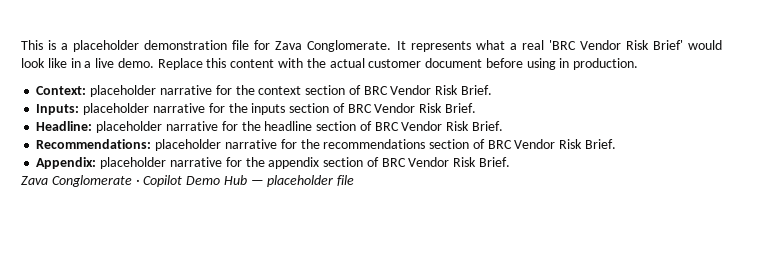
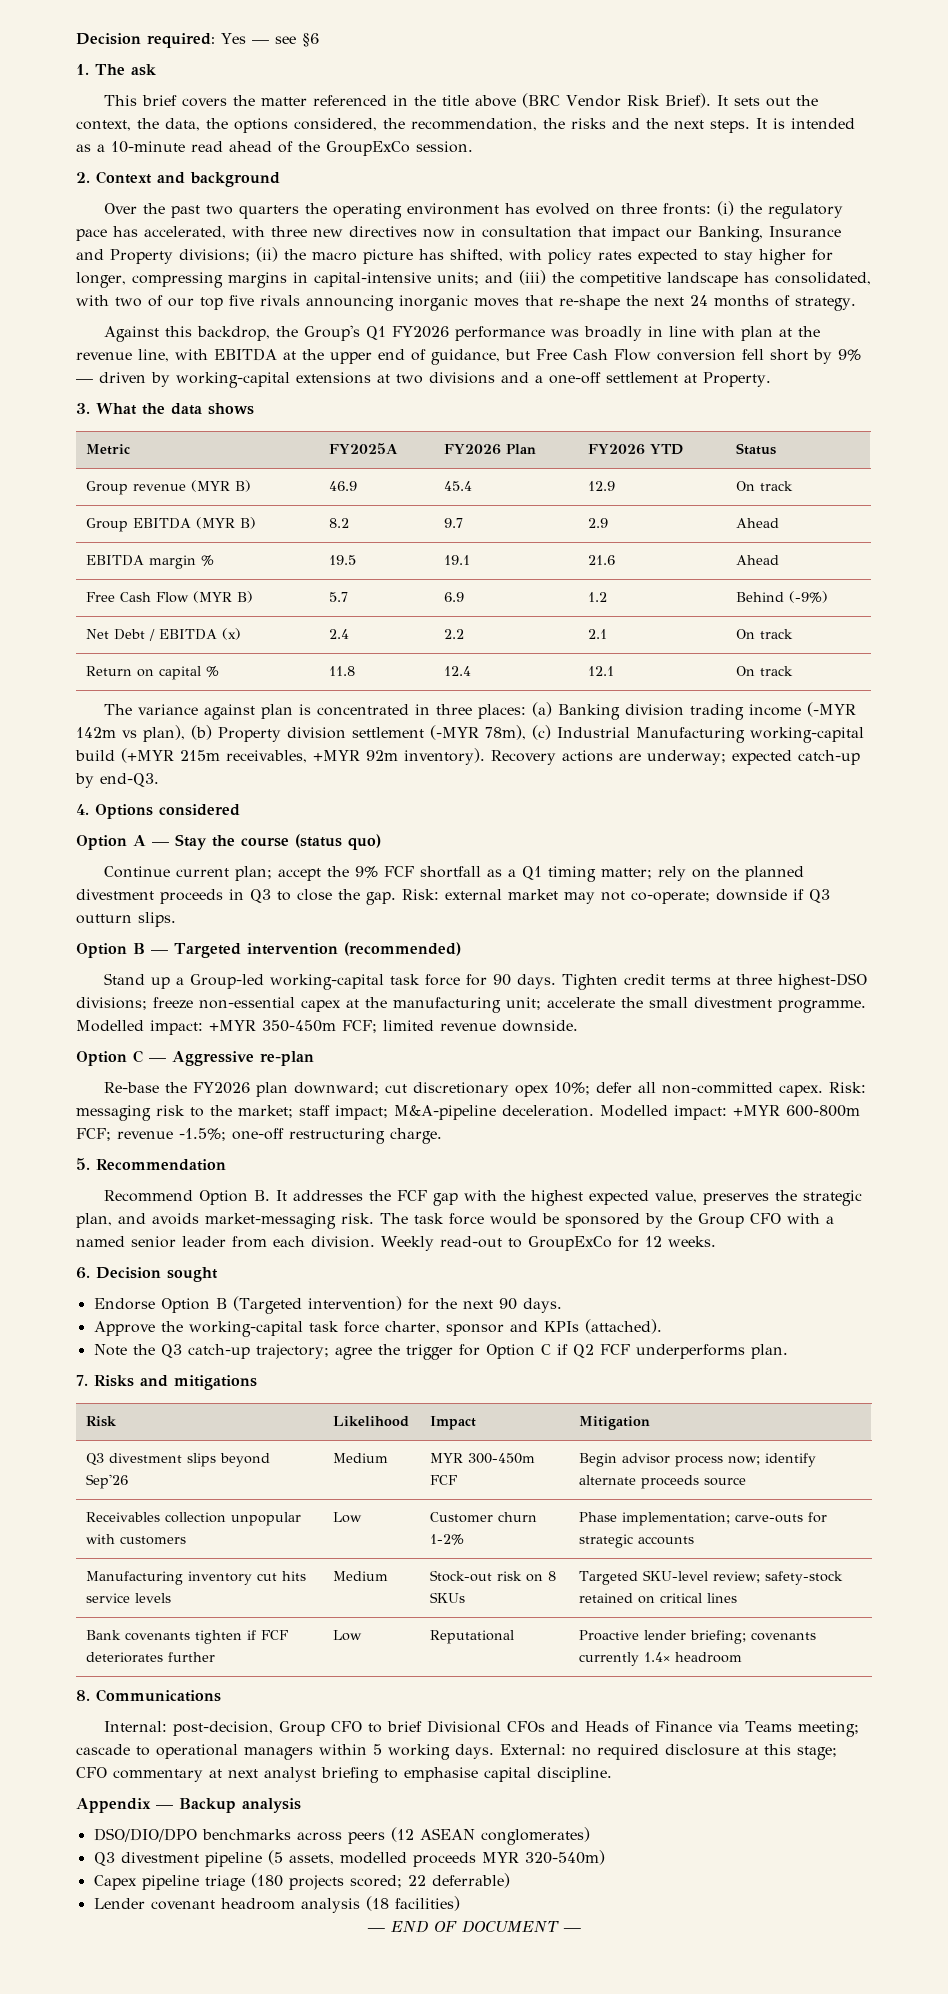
- This is a placeholder demonstration file for Zava Conglomerate. It represents what a real 'BRC Vendor Risk Brief' would look like in a live demo. Replace this content with the actual customer document before using in production.
- Context: placeholder narrative for the context section of BRC Vendor Risk Brief.
- Inputs: placeholder narrative for the inputs section of BRC Vendor Risk Brief.
- Headline: placeholder narrative for the headline section of BRC Vendor Risk Brief.
- Recommendations: placeholder narrative for the recommendations section of BRC Vendor Risk Brief.
- Appendix: placeholder narrative for the appendix section of BRC Vendor Risk Brief.
- Zava Conglomerate · Copilot Demo Hub — placeholder file
+ Decision required: Yes — see §6
+ 1. The ask
+ This brief covers the matter referenced in the title above (BRC Vendor Risk Brief). It sets out the context, the data, the options considered, the recommendation, the risks and the next steps. It is intended as a 10-minute read ahead of the GroupExCo session.
+ 2. Context and background
+ Over the past two quarters the operating environment has evolved on three fronts: (i) the regulatory pace has accelerated, with three new directives now in consultation that impact our Banking, Insurance and Property divisions; (ii) the macro picture has shifted, with policy rates expected to stay higher for longer, compressing margins in capital-intensive units; and (iii) the competitive landscape has consolidated, with two of our top five rivals announcing inorganic moves that re-shape the next 24 months of strategy.
+ Against this backdrop, the Group's Q1 FY2026 performance was broadly in line with plan at the revenue line, with EBITDA at the upper end of guidance, but Free Cash Flow conversion fell short by 9% — driven by working-capital extensions at two divisions and a one-off settlement at Property.
+ 3. What the data shows
+ Metric | FY2025A | FY2026 Plan | FY2026 YTD | Status
+ Group revenue (MYR B) | 46.9 | 45.4 | 12.9 | On track
+ Group EBITDA (MYR B) | 8.2 | 9.7 | 2.9 | Ahead
+ EBITDA margin % | 19.5 | 19.1 | 21.6 | Ahead
+ Free Cash Flow (MYR B) | 5.7 | 6.9 | 1.2 | Behind (-9%)
+ Net Debt / EBITDA (x) | 2.4 | 2.2 | 2.1 | On track
+ Return on capital % | 11.8 | 12.4 | 12.1 | On track
+ The variance against plan is concentrated in three places: (a) Banking division trading income (-MYR 142m vs plan), (b) Property division settlement (-MYR 78m), (c) Industrial Manufacturing working-capital build (+MYR 215m receivables, +MYR 92m inventory). Recovery actions are underway; expected catch-up by end-Q3.
+ 4. Options considered
+ Option A — Stay the course (status quo)
+ Continue current plan; accept the 9% FCF shortfall as a Q1 timing matter; rely on the planned divestment proceeds in Q3 to close the gap. Risk: external market may not co-operate; downside if Q3 outturn slips.
+ Option B — Targeted intervention (recommended)
+ Stand up a Group-led working-capital task force for 90 days. Tighten credit terms at three highest-DSO divisions; freeze non-essential capex at the manufacturing unit; accelerate the small divestment programme. Modelled impact: +MYR 350-450m FCF; limited revenue downside.
+ Option C — Aggressive re-plan
+ Re-base the FY2026 plan downward; cut discretionary opex 10%; defer all non-committed capex. Risk: messaging risk to the market; staff impact; M&A-pipeline deceleration. Modelled impact: +MYR 600-800m FCF; revenue -1.5%; one-off restructuring charge.
+ 5. Recommendation
+ Recommend Option B. It addresses the FCF gap with the highest expected value, preserves the strategic plan, and avoids market-messaging risk. The task force would be sponsored by the Group CFO with a named senior leader from each division. Weekly read-out to GroupExCo for 12 weeks.
+ 6. Decision sought
+ Endorse Option B (Targeted intervention) for the next 90 days.
+ Approve the working-capital task force charter, sponsor and KPIs (attached).
+ Note the Q3 catch-up trajectory; agree the trigger for Option C if Q2 FCF underperforms plan.
+ 7. Risks and mitigations
+ Risk | Likelihood | Impact | Mitigation
+ Q3 divestment slips beyond Sep'26 | Medium | MYR 300-450m FCF | Begin advisor process now; identify alternate proceeds source
+ Receivables collection unpopular with customers | Low | Customer churn 1-2% | Phase implementation; carve-outs for strategic accounts
+ Manufacturing inventory cut hits service levels | Medium | Stock-out risk on 8 SKUs | Targeted SKU-level review; safety-stock retained on critical lines
+ Bank covenants tighten if FCF deteriorates further | Low | Reputational | Proactive lender briefing; covenants currently 1.4× headroom
+ 8. Communications
+ Internal: post-decision, Group CFO to brief Divisional CFOs and Heads of Finance via Teams meeting; cascade to operational managers within 5 working days. External: no required disclosure at this stage; CFO commentary at next analyst briefing to emphasise capital discipline.
+ Appendix — Backup analysis
+ DSO/DIO/DPO benchmarks across peers (12 ASEAN conglomerates)
+ Q3 divestment pipeline (5 assets, modelled proceeds MYR 320-540m)
+ Capex pipeline triage (180 projects scored; 22 deferrable)
+ Lender covenant headroom analysis (18 facilities)
+ — END OF DOCUMENT —

